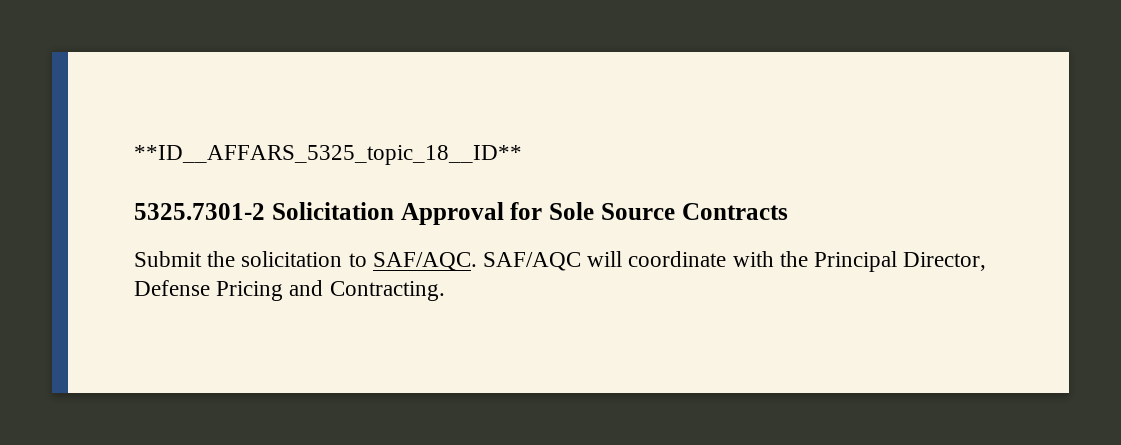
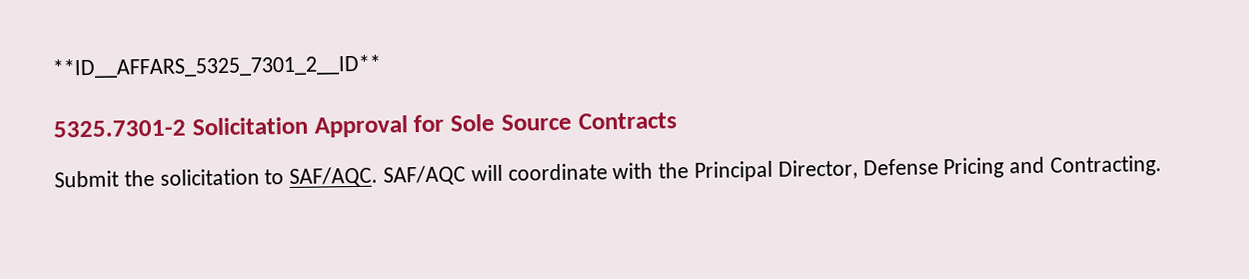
- **ID__AFFARS_5325_topic_18__ID**
+ **ID__AFFARS_5325_7301_2__ID**

